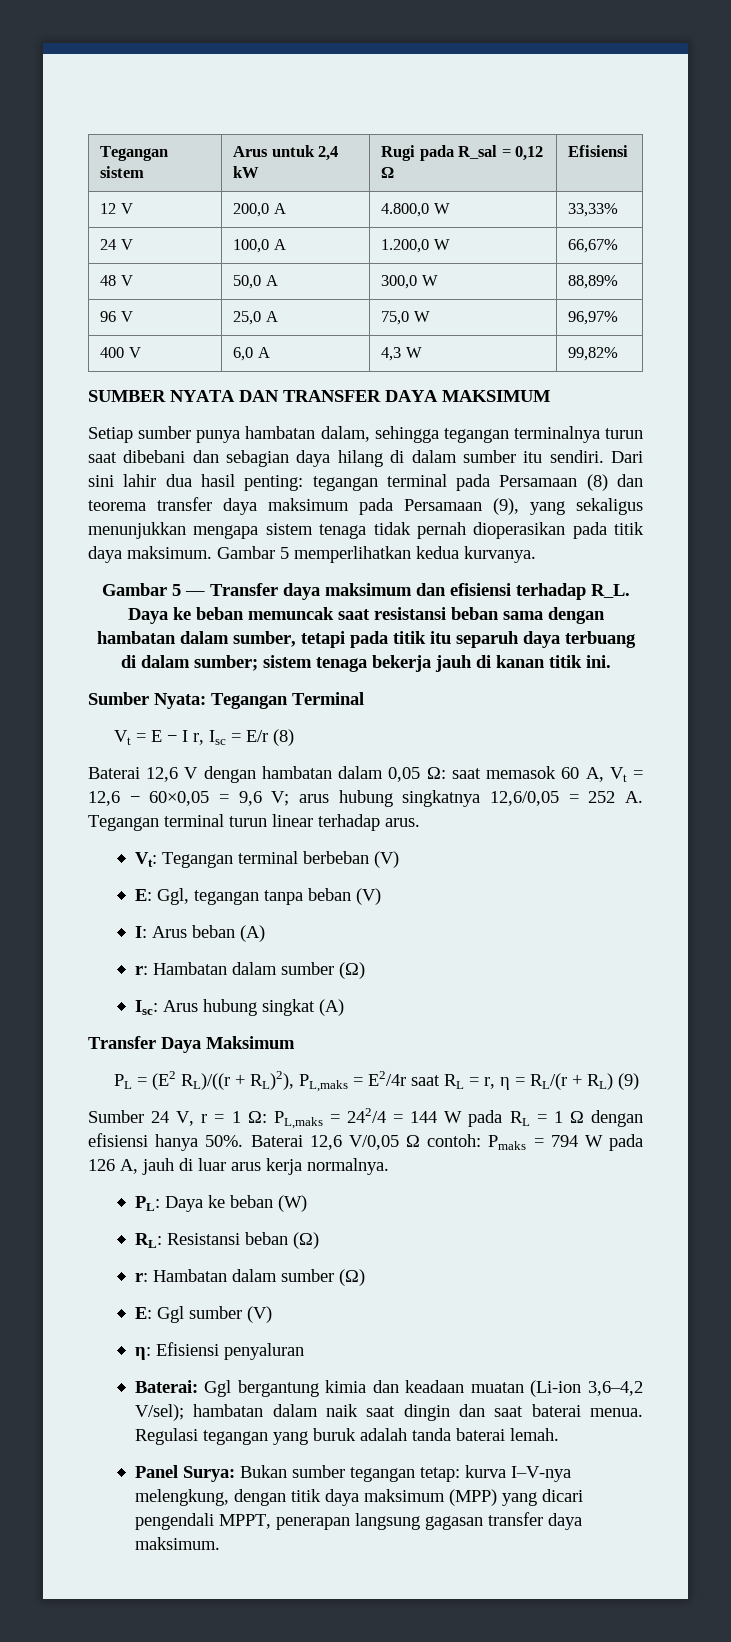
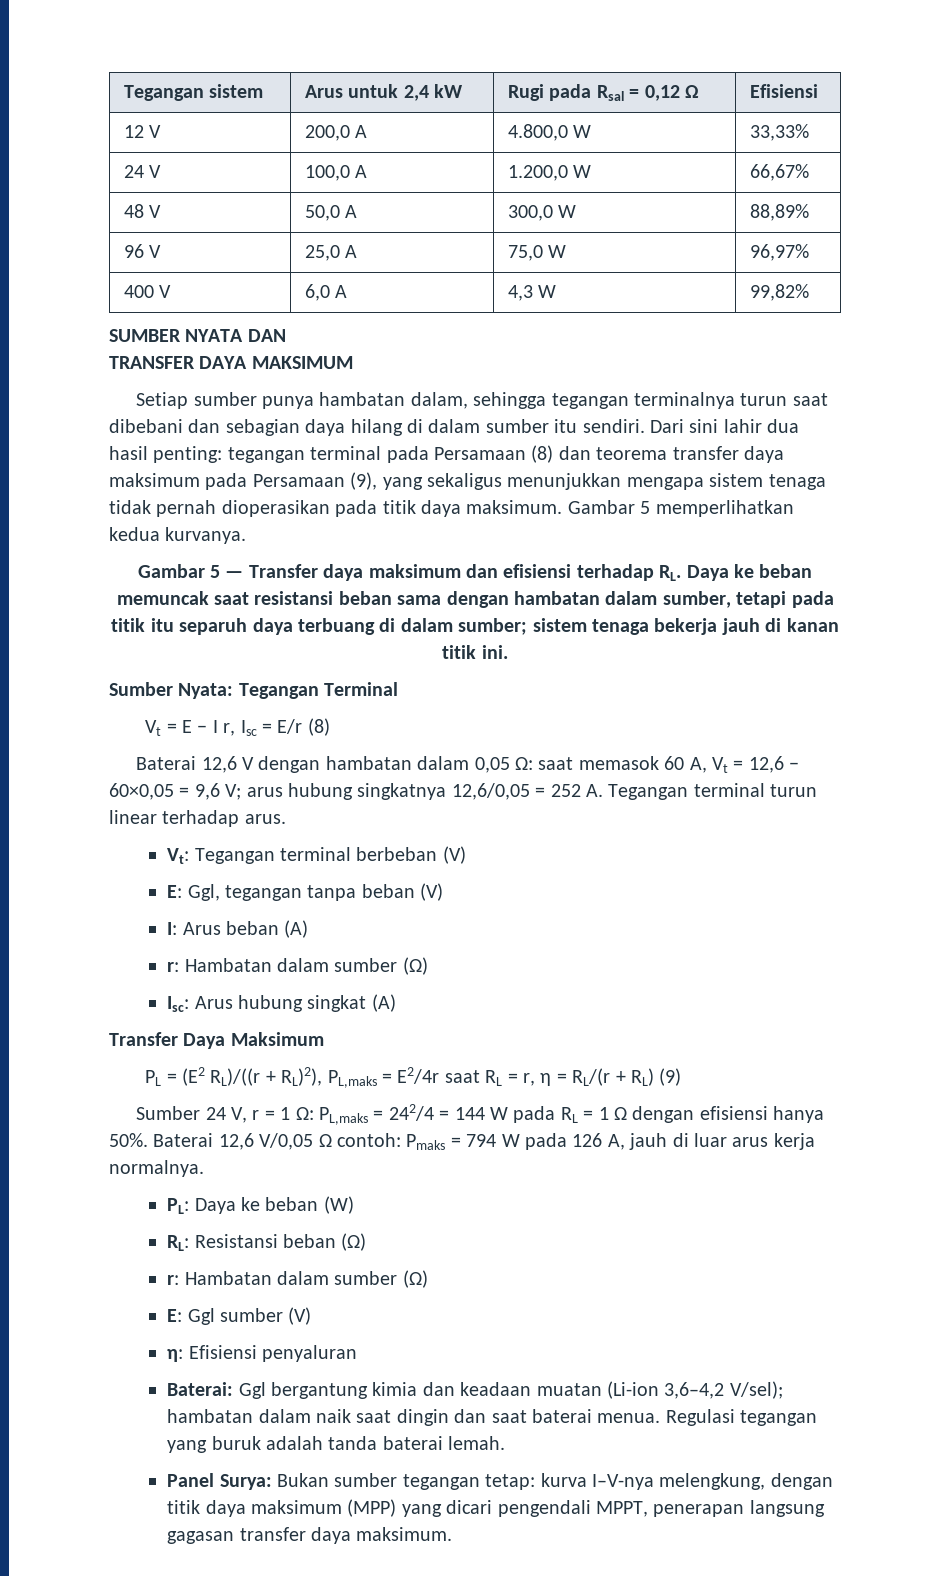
- Tegangan sistem | Arus untuk 2,4 kW | Rugi pada R_sal = 0,12 Ω | Efisiensi
+ Tegangan sistem | Arus untuk 2,4 kW | Rugi pada Rsal = 0,12 Ω | Efisiensi
- SUMBER NYATA DAN TRANSFER DAYA MAKSIMUM
+ SUMBER NYATA DAN
+ TRANSFER DAYA MAKSIMUM
- Gambar 5 — Transfer daya maksimum dan efisiensi terhadap R_L. Daya ke beban memuncak saat resistansi beban sama dengan hambatan dalam sumber, tetapi pada titik itu separuh daya terbuang di dalam sumber; sistem tenaga bekerja jauh di kanan titik ini.
+ Gambar 5 — Transfer daya maksimum dan efisiensi terhadap RL. Daya ke beban memuncak saat resistansi beban sama dengan hambatan dalam sumber, tetapi pada titik itu separuh daya terbuang di dalam sumber; sistem tenaga bekerja jauh di kanan titik ini.

